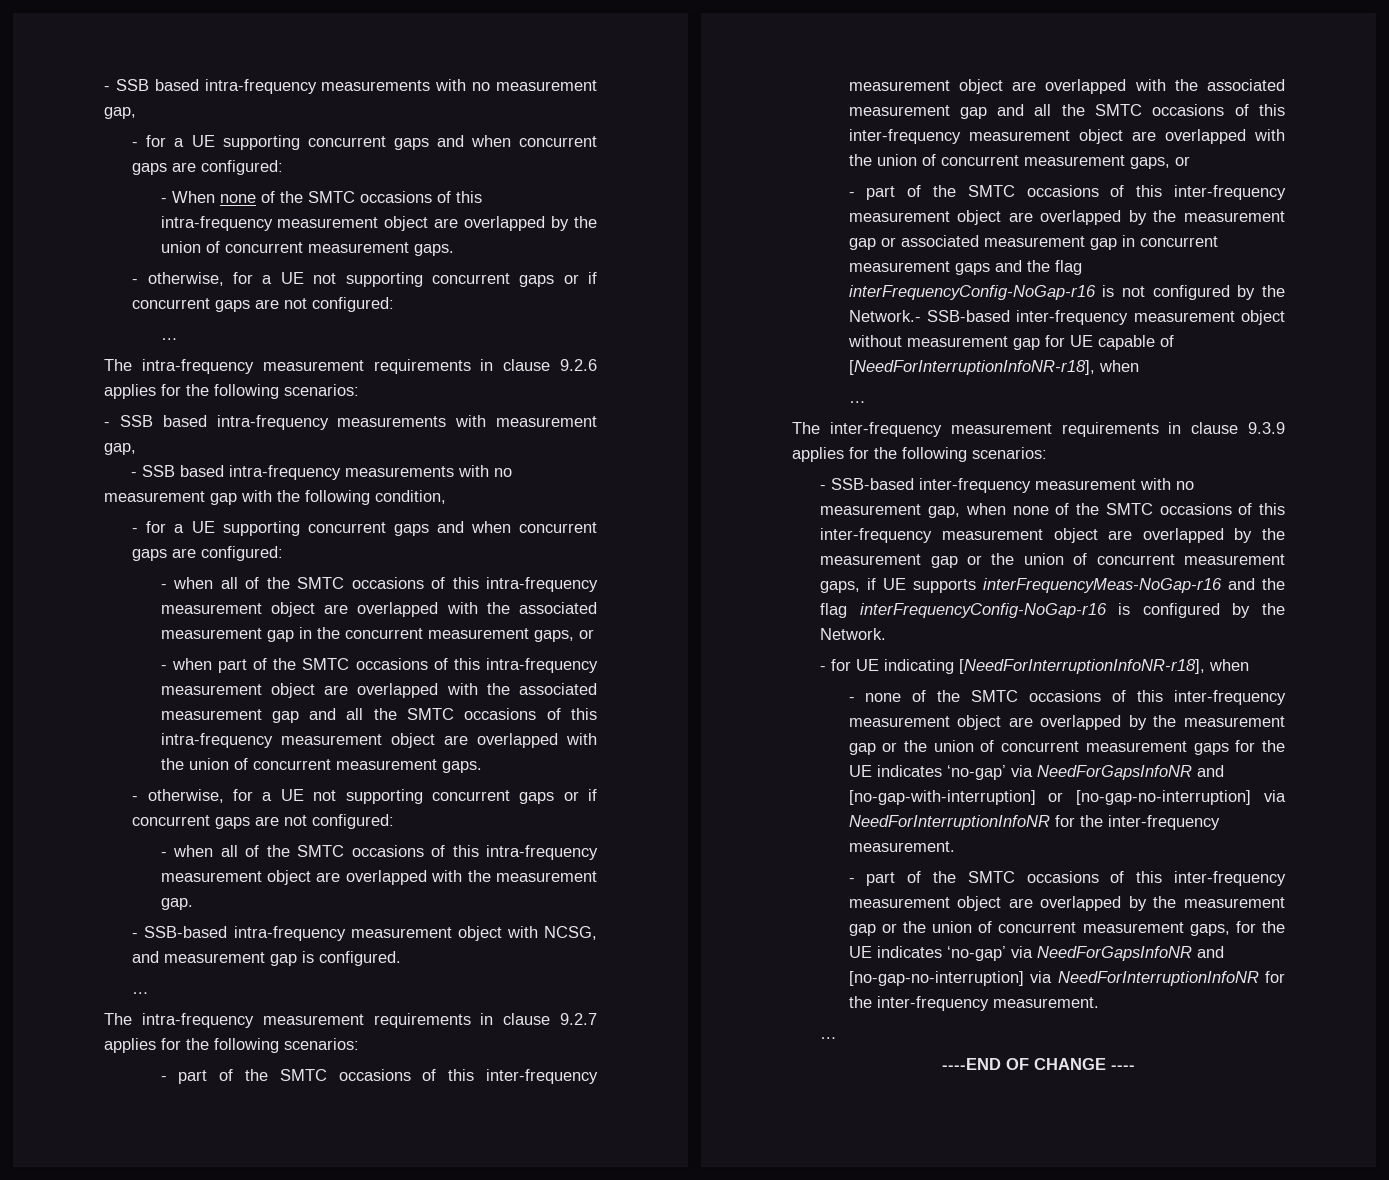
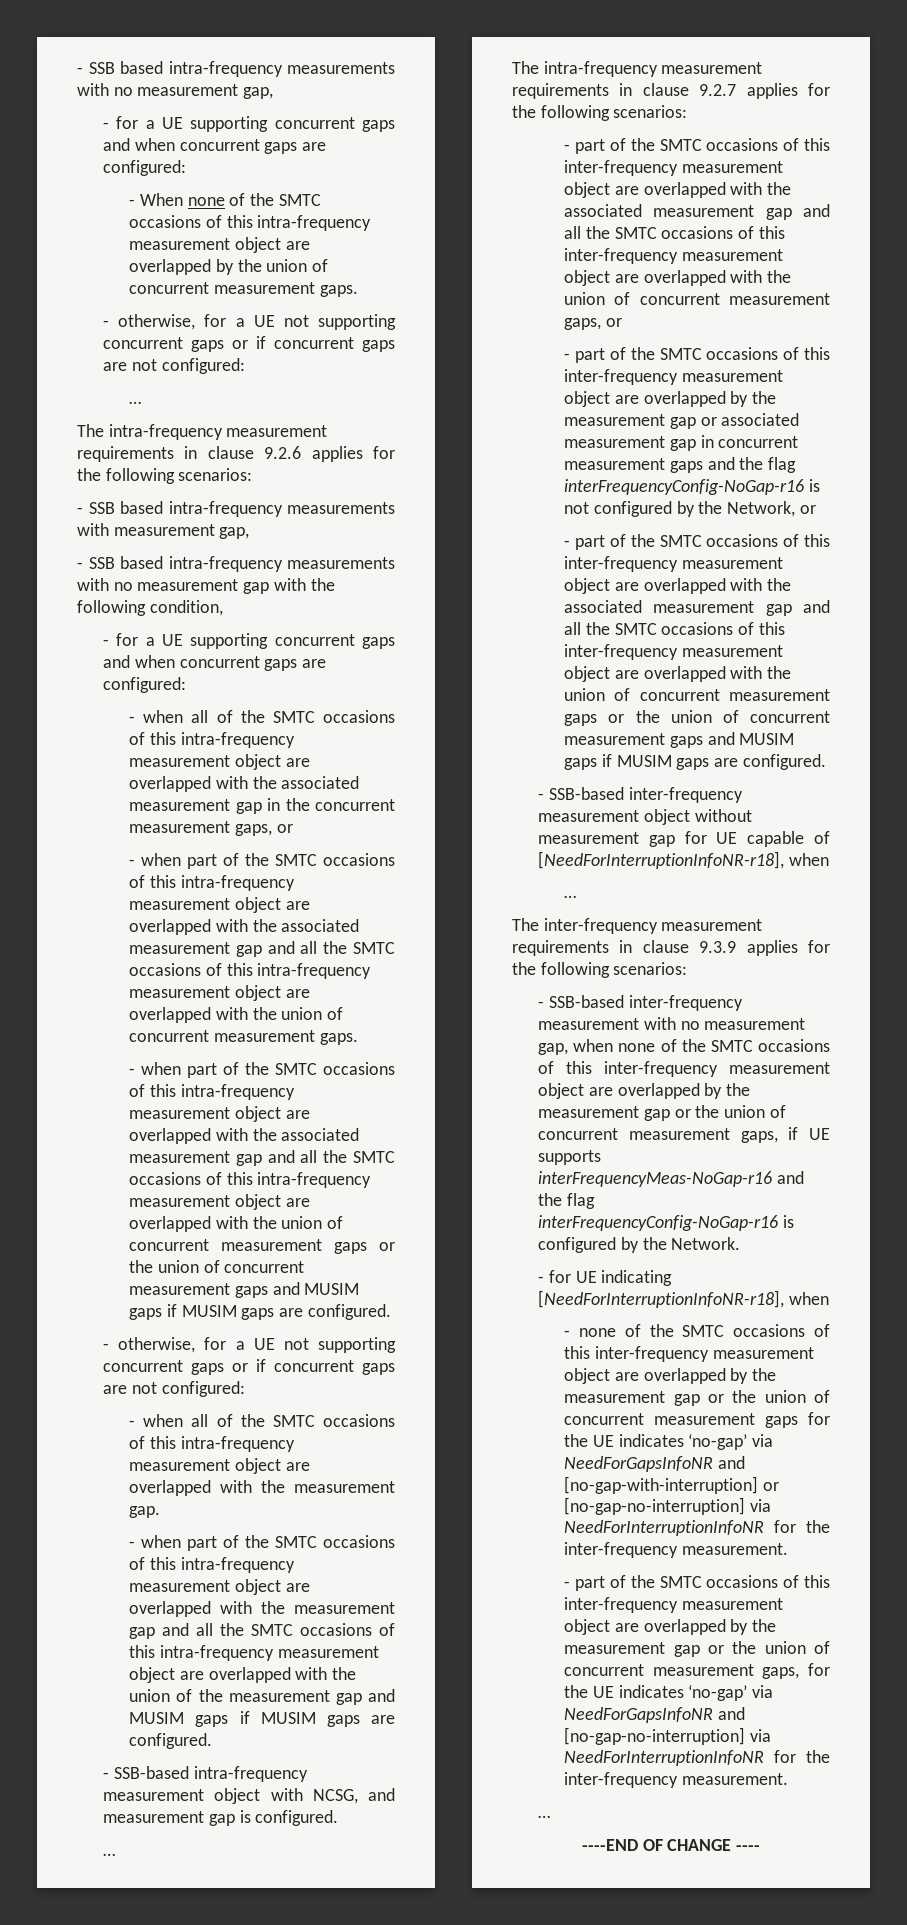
+ - when part of the SMTC occasions of this intra-frequency measurement object are overlapped with the associated measurement gap and all the SMTC occasions of this intra-frequency measurement object are overlapped with the union of concurrent measurement gaps or the union of concurrent measurement gaps and MUSIM gaps if MUSIM gaps are configured.
+ - when part of the SMTC occasions of this intra-frequency measurement object are overlapped with the measurement gap and all the SMTC occasions of this intra-frequency measurement object are overlapped with the union of the measurement gap and MUSIM gaps if MUSIM gaps are configured.
- - part of the SMTC occasions of this inter-frequency measurement object are overlapped by the measurement gap or associated measurement gap in concurrent measurement gaps and the flag interFrequencyConfig-NoGap-r16 is not configured by the Network.- SSB-based inter-frequency measurement object without measurement gap for UE capable of [NeedForInterruptionInfoNR-r18], when
+ - part of the SMTC occasions of this inter-frequency measurement object are overlapped by the measurement gap or associated measurement gap in concurrent measurement gaps and the flag interFrequencyConfig-NoGap-r16 is not configured by the Network, or
+ - part of the SMTC occasions of this inter-frequency measurement object are overlapped with the associated measurement gap and all the SMTC occasions of this inter-frequency measurement object are overlapped with the union of concurrent measurement gaps or the union of concurrent measurement gaps and MUSIM gaps if MUSIM gaps are configured.
+ - SSB-based inter-frequency measurement object without measurement gap for UE capable of [NeedForInterruptionInfoNR-r18], when

